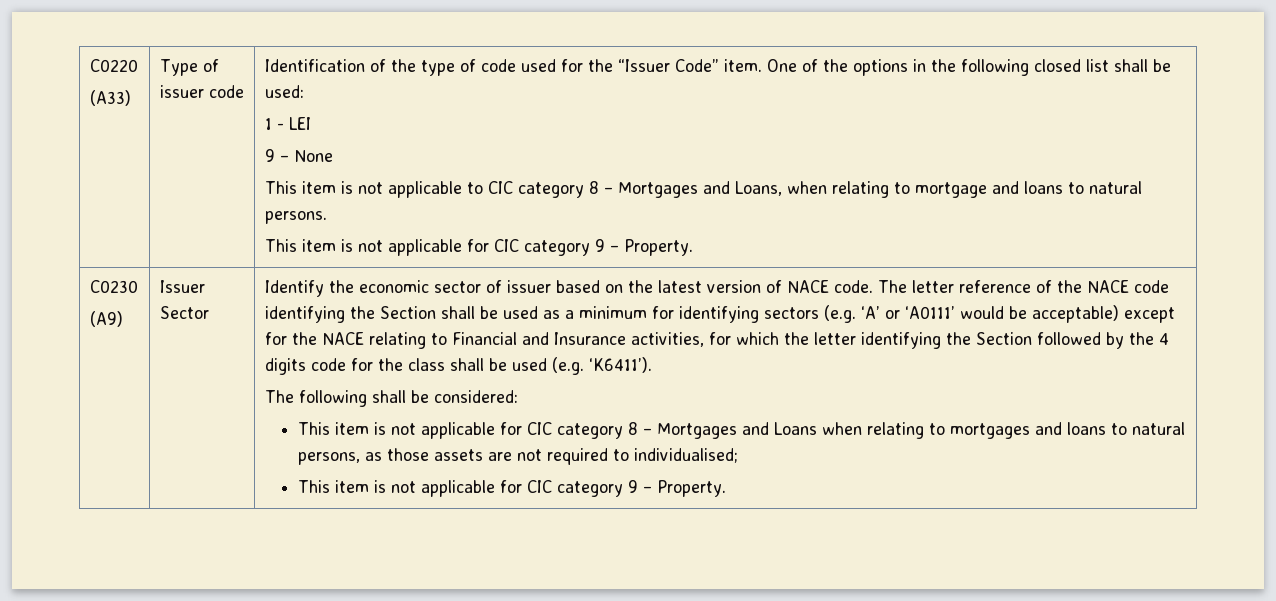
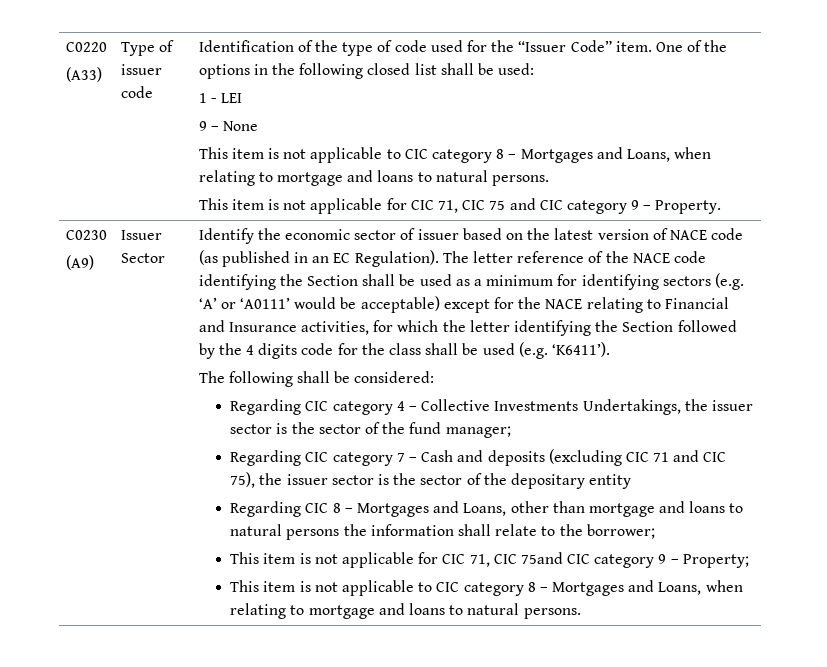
  9 – None
  This item is not applicable to CIC category 8 – Mortgages and Loans, when relating to mortgage and loans to natural persons.
- This item is not applicable for CIC category 9 – Property.
+ This item is not applicable for CIC 71, CIC 75 and CIC category 9 – Property.
- Identify the economic sector of issuer based on the latest version of NACE code.
+ Identify the economic sector of issuer based on the latest version of NACE code (as published in an EC Regulation).
- This item is not applicable for CIC category 8 – Mortgages and Loans when relating to mortgages and loans to natural persons, as those assets are not required to individualised;
- This item is not applicable for CIC category 9 – Property.
+ Regarding CIC category 4 – Collective Investments Undertakings, the issuer sector is the sector of the fund manager;
+ Regarding CIC category 7 – Cash and deposits (excluding CIC 71 and CIC 75), the issuer sector is the sector of the depositary entity
+ Regarding CIC 8 – Mortgages and Loans, other than mortgage and loans to natural persons the information shall relate to the borrower;
+ This item is not applicable for CIC 71, CIC 75and CIC category 9 – Property;
+ This item is not applicable to CIC category 8 – Mortgages and Loans, when relating to mortgage and loans to natural persons.

